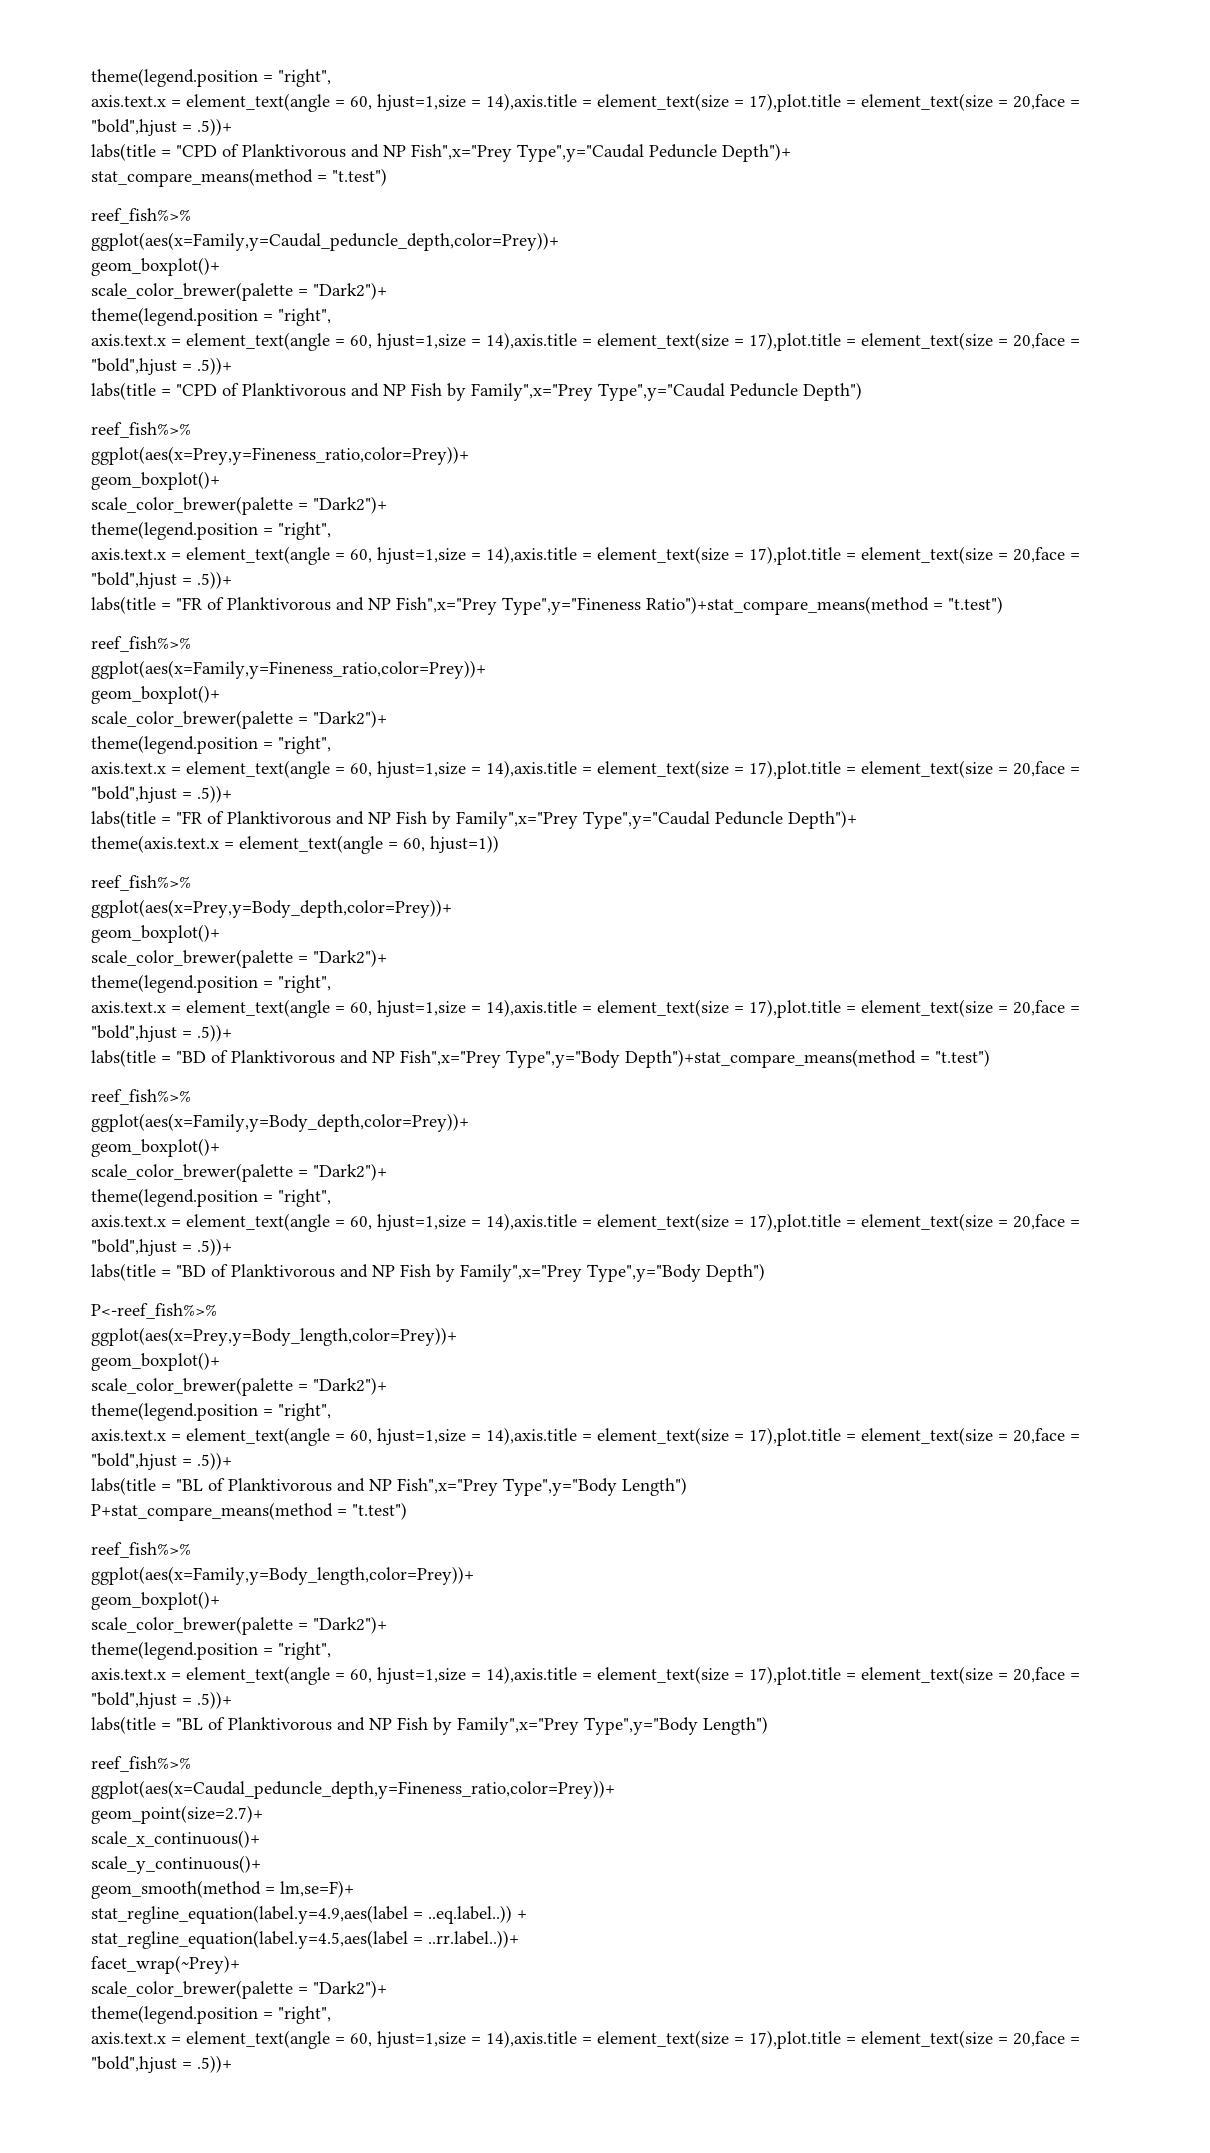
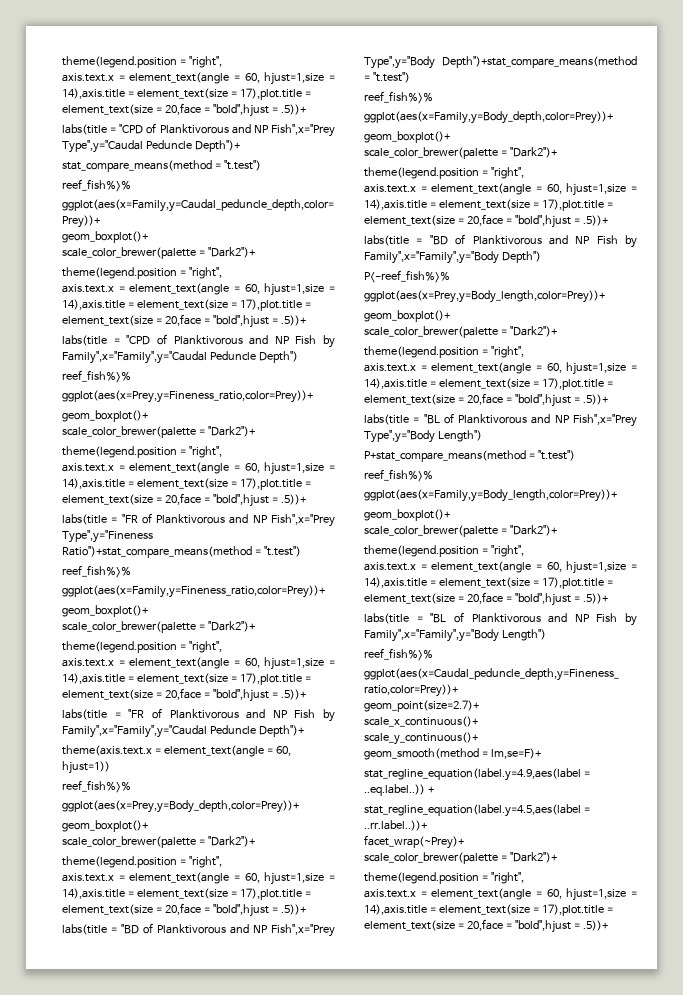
- labs(title = "CPD of Planktivorous and NP Fish by Family",x="Prey Type",y="Caudal Peduncle Depth")
+ labs(title = "CPD of Planktivorous and NP Fish by Family",x="Family",y="Caudal Peduncle Depth")
- labs(title = "FR of Planktivorous and NP Fish by Family",x="Prey Type",y="Caudal Peduncle Depth")+
+ labs(title = "FR of Planktivorous and NP Fish by Family",x="Family",y="Caudal Peduncle Depth")+
- labs(title = "BD of Planktivorous and NP Fish by Family",x="Prey Type",y="Body Depth")
+ labs(title = "BD of Planktivorous and NP Fish by Family",x="Family",y="Body Depth")
- labs(title = "BL of Planktivorous and NP Fish by Family",x="Prey Type",y="Body Length")
+ labs(title = "BL of Planktivorous and NP Fish by Family",x="Family",y="Body Length")

